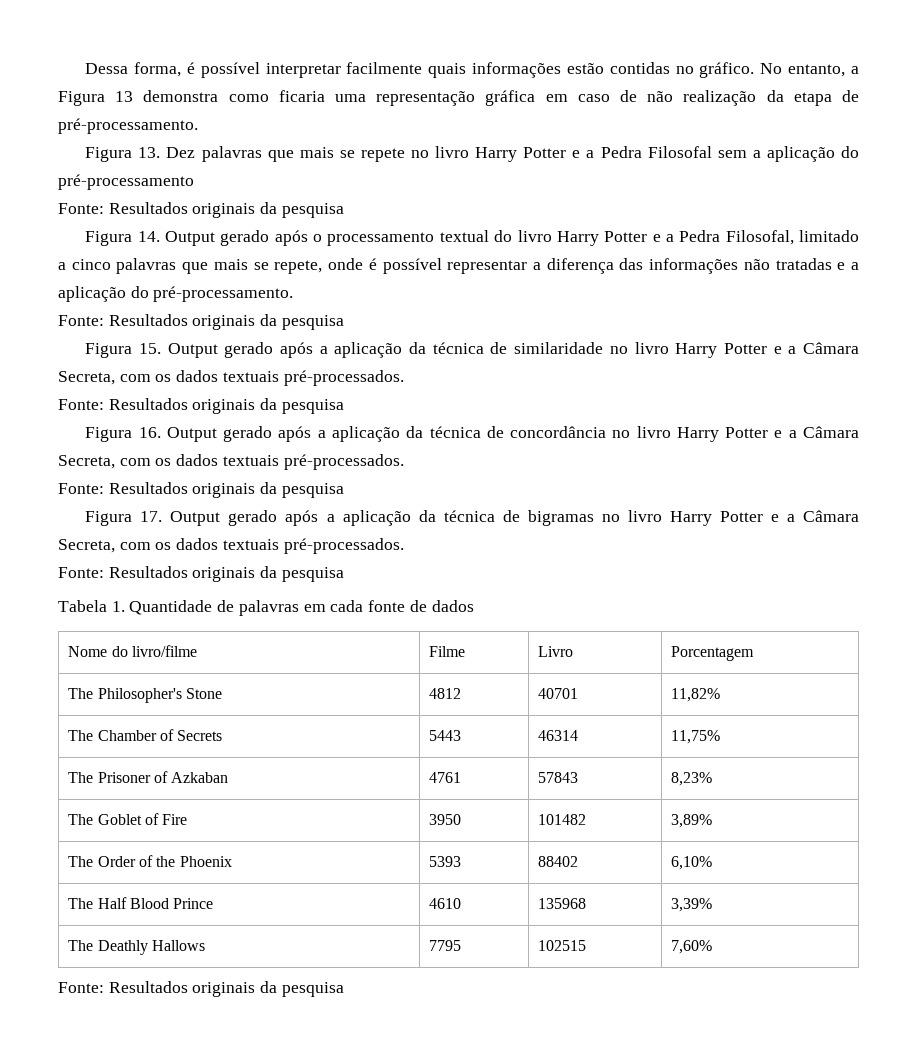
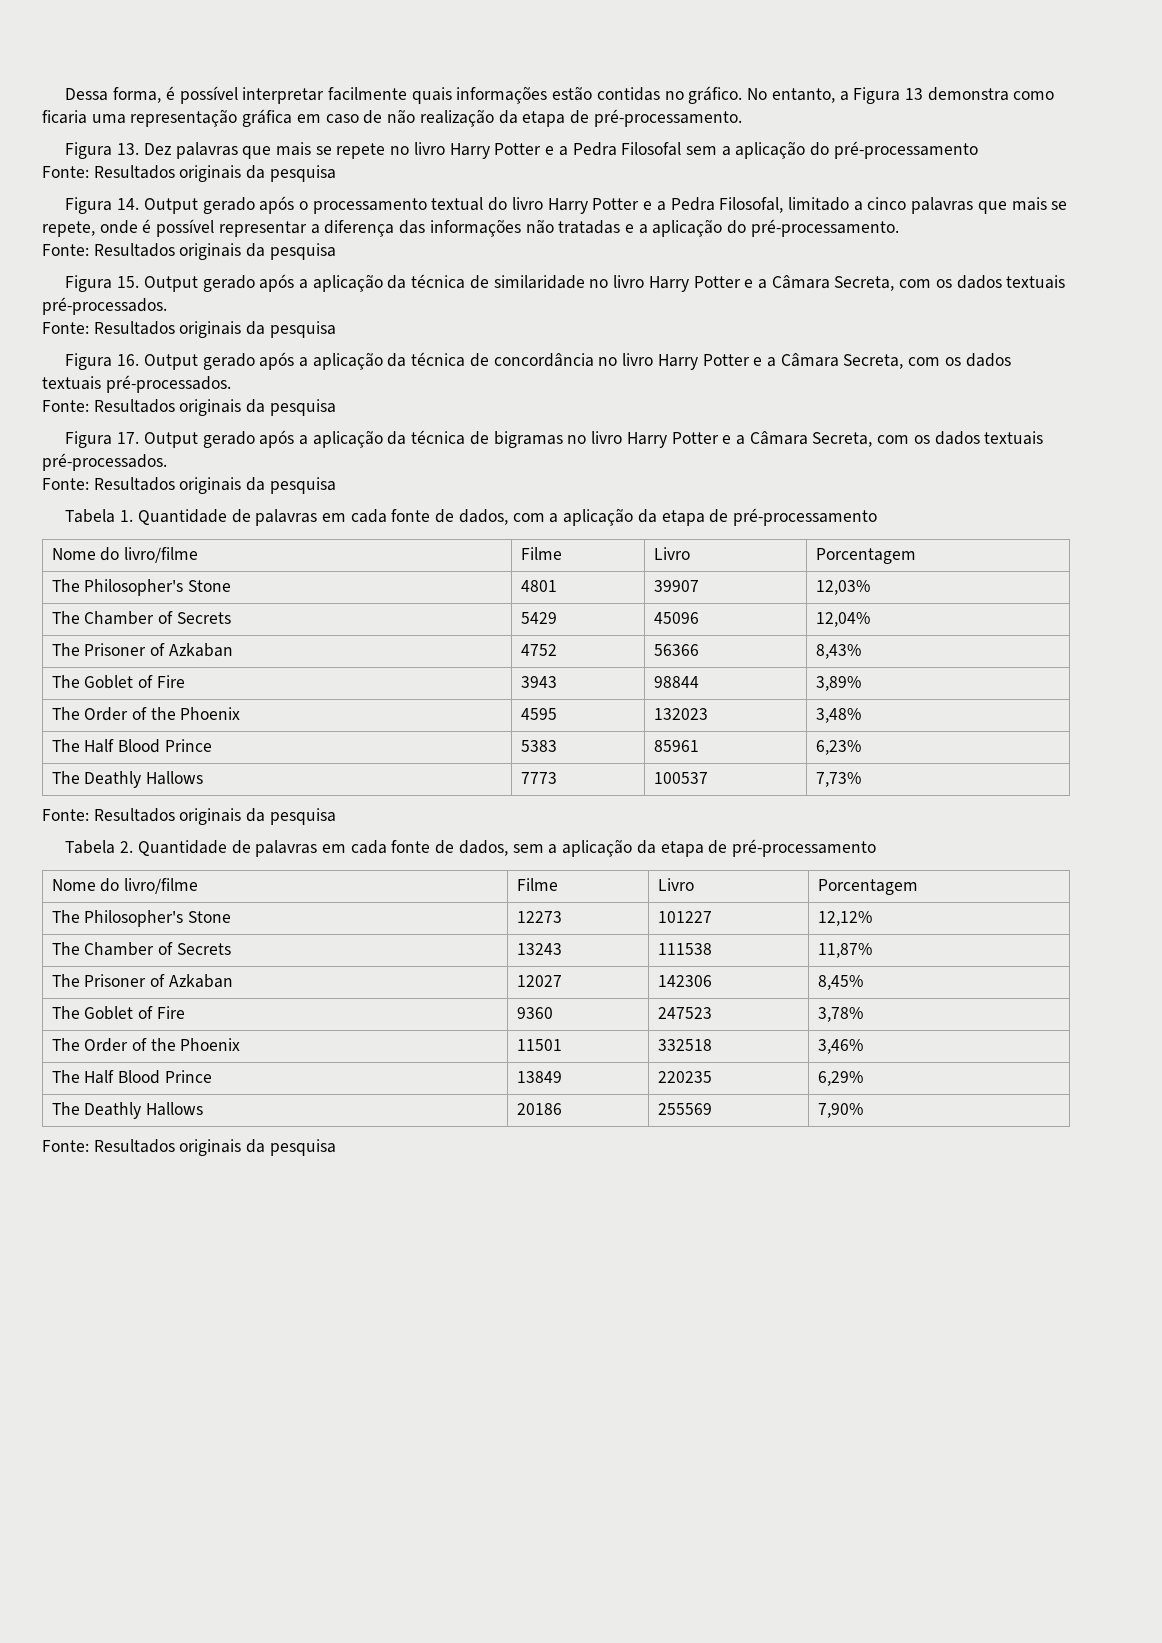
- Tabela 1. Quantidade de palavras em cada fonte de dados
+ Tabela 1. Quantidade de palavras em cada fonte de dados, com a aplicação da etapa de pré-processamento
  Nome do livro/filme | Filme | Livro | Porcentagem
- The Philosopher's Stone | 4812 | 40701 | 11,82%
- The Chamber of Secrets | 5443 | 46314 | 11,75%
- The Prisoner of Azkaban | 4761 | 57843 | 8,23%
- The Goblet of Fire | 3950 | 101482 | 3,89%
+ The Philosopher's Stone | 4801 | 39907 | 12,03%
+ The Chamber of Secrets | 5429 | 45096 | 12,04%
+ The Prisoner of Azkaban | 4752 | 56366 | 8,43%
+ The Goblet of Fire | 3943 | 98844 | 3,89%
- The Order of the Phoenix | 5393 | 88402 | 6,10%
- The Half Blood Prince | 4610 | 135968 | 3,39%
- The Deathly Hallows | 7795 | 102515 | 7,60%
+ The Order of the Phoenix | 4595 | 132023 | 3,48%
+ The Half Blood Prince | 5383 | 85961 | 6,23%
+ The Deathly Hallows | 7773 | 100537 | 7,73%
+ Fonte: Resultados originais da pesquisa
+ Tabela 2. Quantidade de palavras em cada fonte de dados, sem a aplicação da etapa de pré-processamento
+ Nome do livro/filme | Filme | Livro | Porcentagem
+ The Philosopher's Stone | 12273 | 101227 | 12,12%
+ The Chamber of Secrets | 13243 | 111538 | 11,87%
+ The Prisoner of Azkaban | 12027 | 142306 | 8,45%
+ The Goblet of Fire | 9360 | 247523 | 3,78%
+ The Order of the Phoenix | 11501 | 332518 | 3,46%
+ The Half Blood Prince | 13849 | 220235 | 6,29%
+ The Deathly Hallows | 20186 | 255569 | 7,90%

